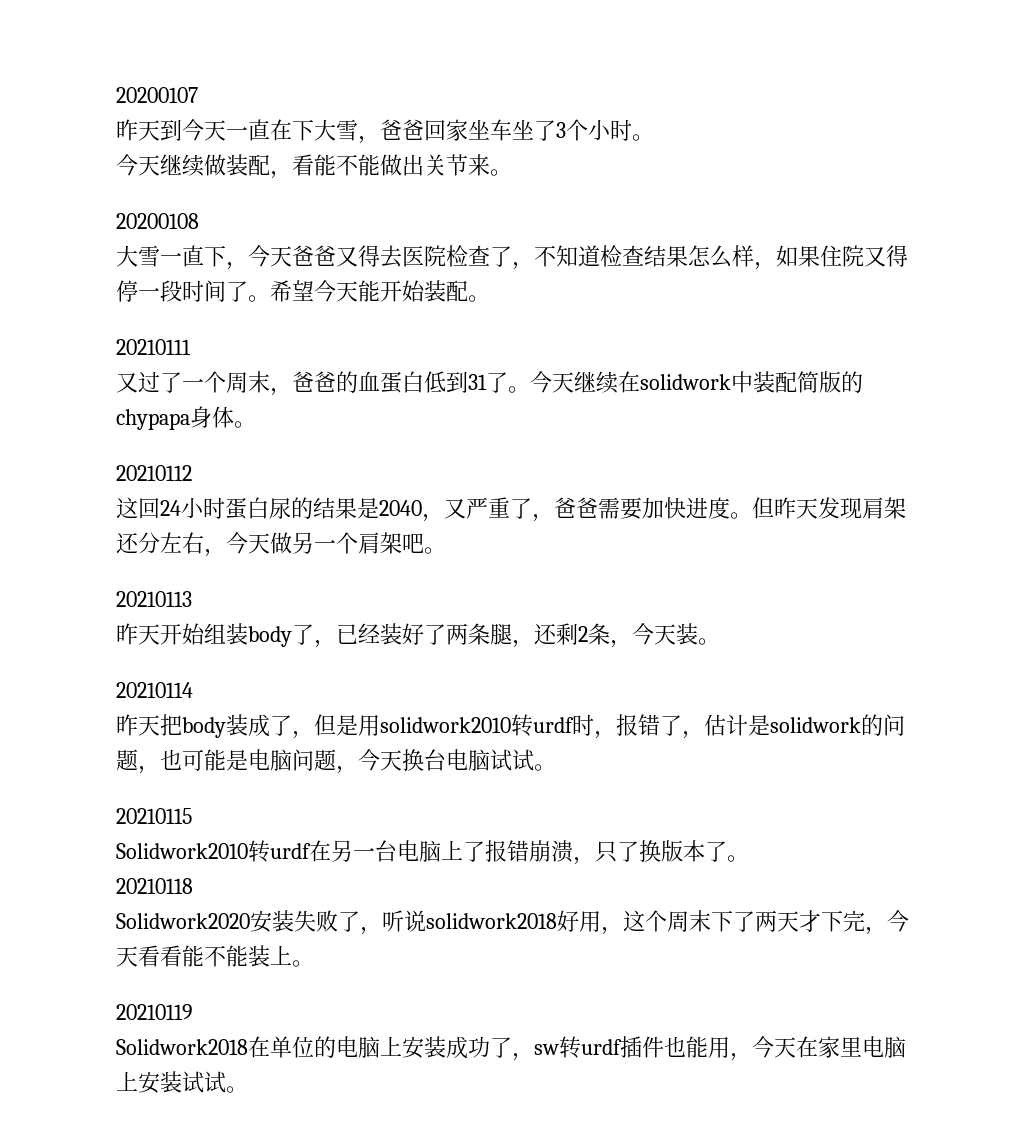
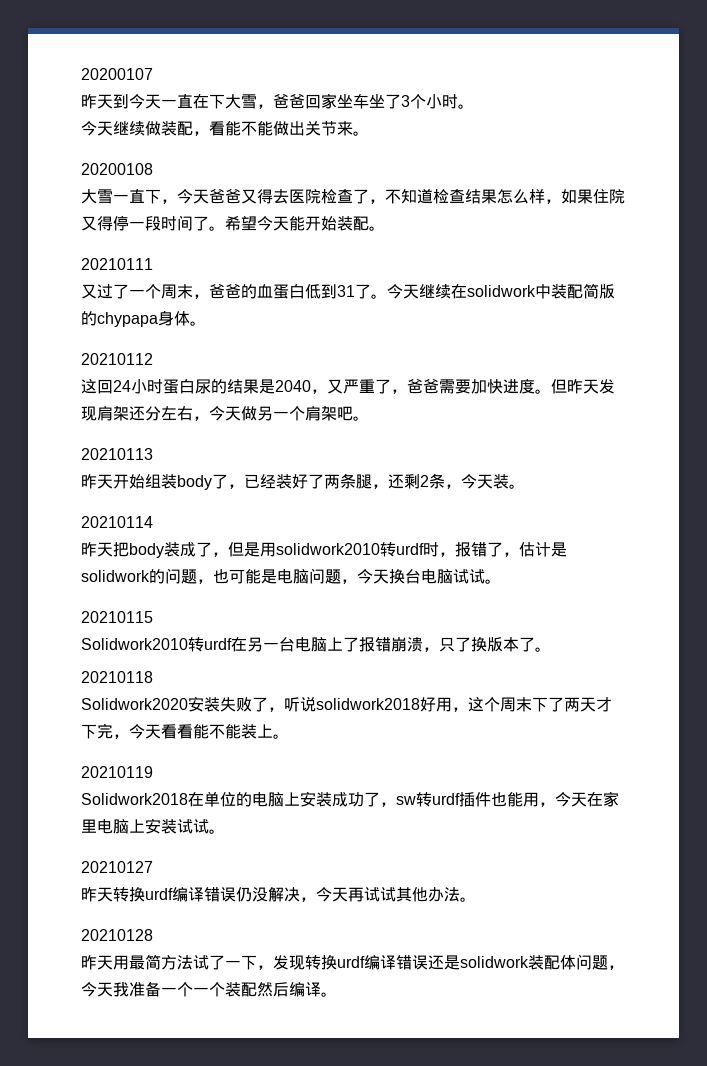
+ 20210127
+ 昨天转换urdf编译错误仍没解决，今天再试试其他办法。
+ 20210128
+ 昨天用最简方法试了一下，发现转换urdf编译错误还是solidwork装配体问题，今天我准备一个一个装配然后编译。

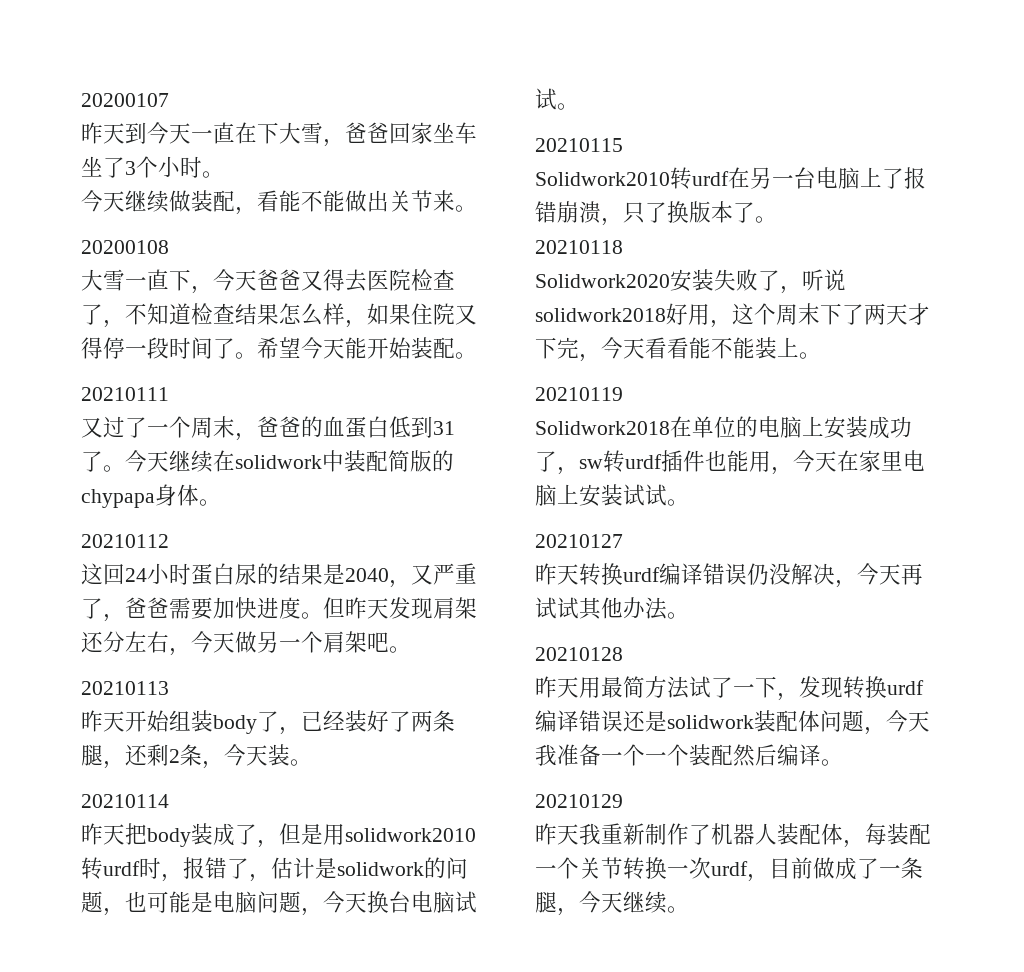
+ 20210129
+ 昨天我重新制作了机器人装配体，每装配一个关节转换一次urdf，目前做成了一条腿，今天继续。

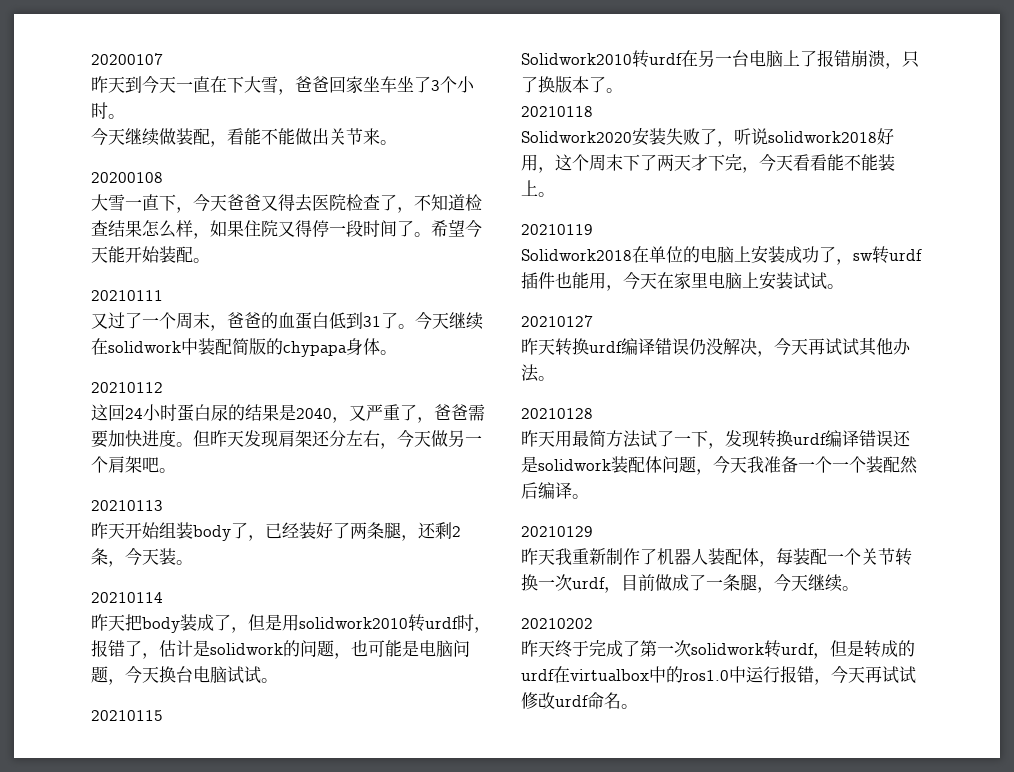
+ 20210202
+ 昨天终于完成了第一次solidwork转urdf，但是转成的urdf在virtualbox中的ros1.0中运行报错，今天再试试修改urdf命名。

